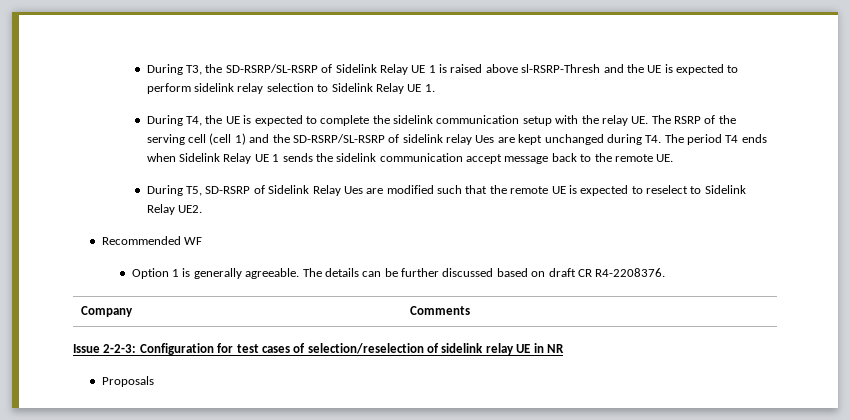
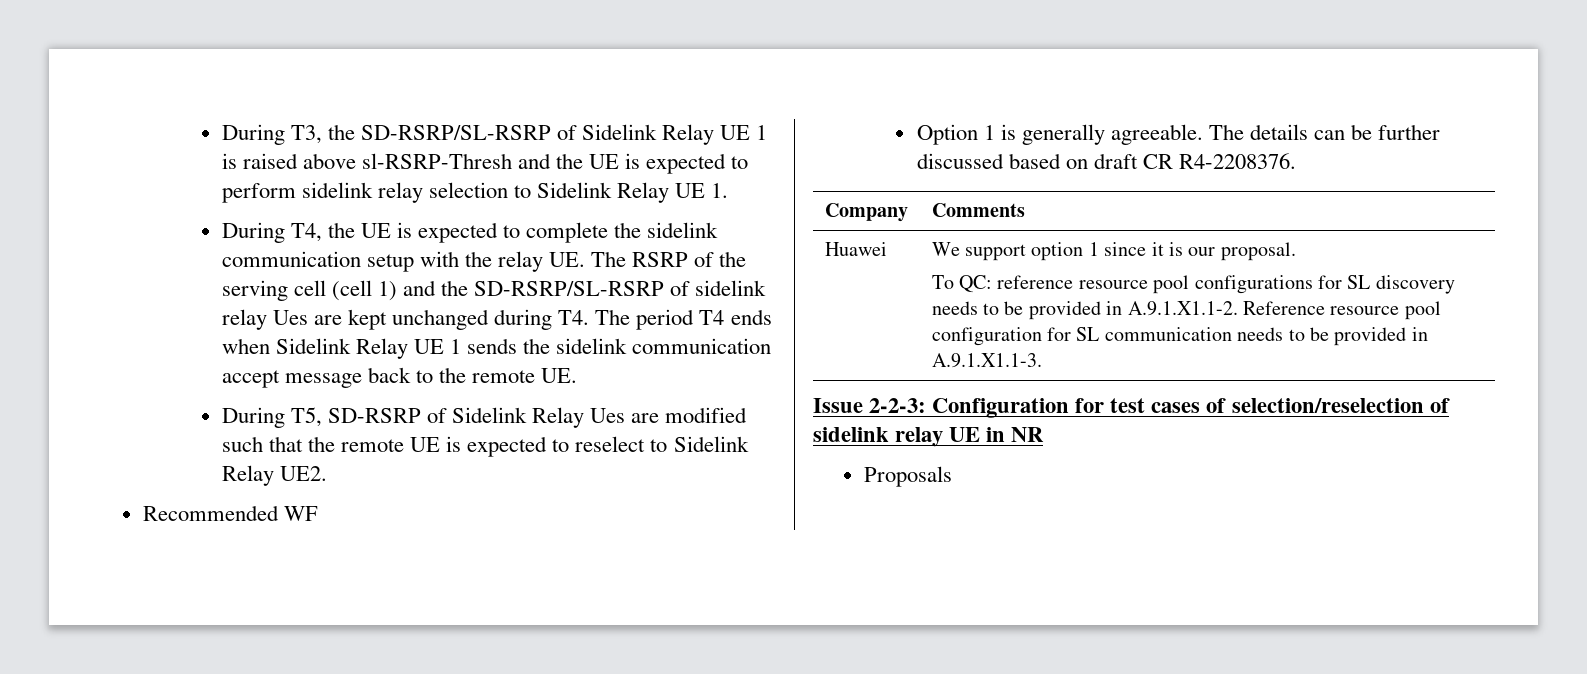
+ Huawei | We support option 1 since it is our proposal.
+ To QC: reference resource pool configurations for SL discovery needs to be provided in A.9.1.X1.1-2. Reference resource pool configuration for SL communication needs to be provided in A.9.1.X1.1-3.

